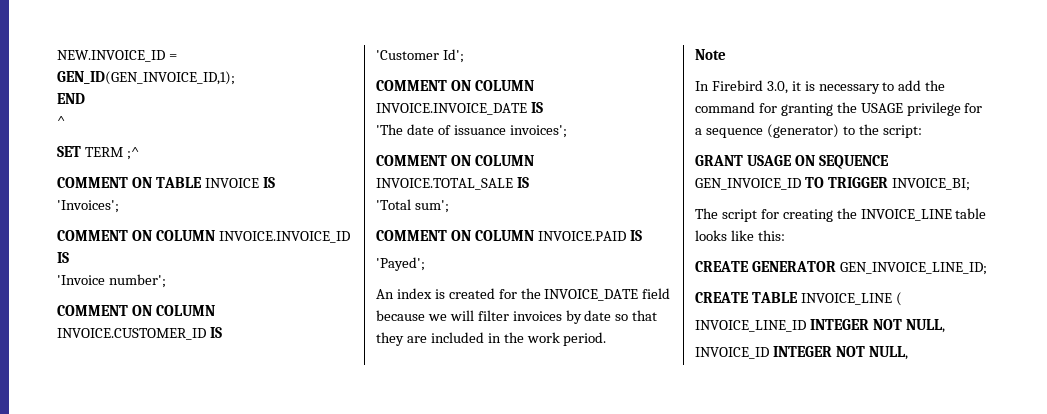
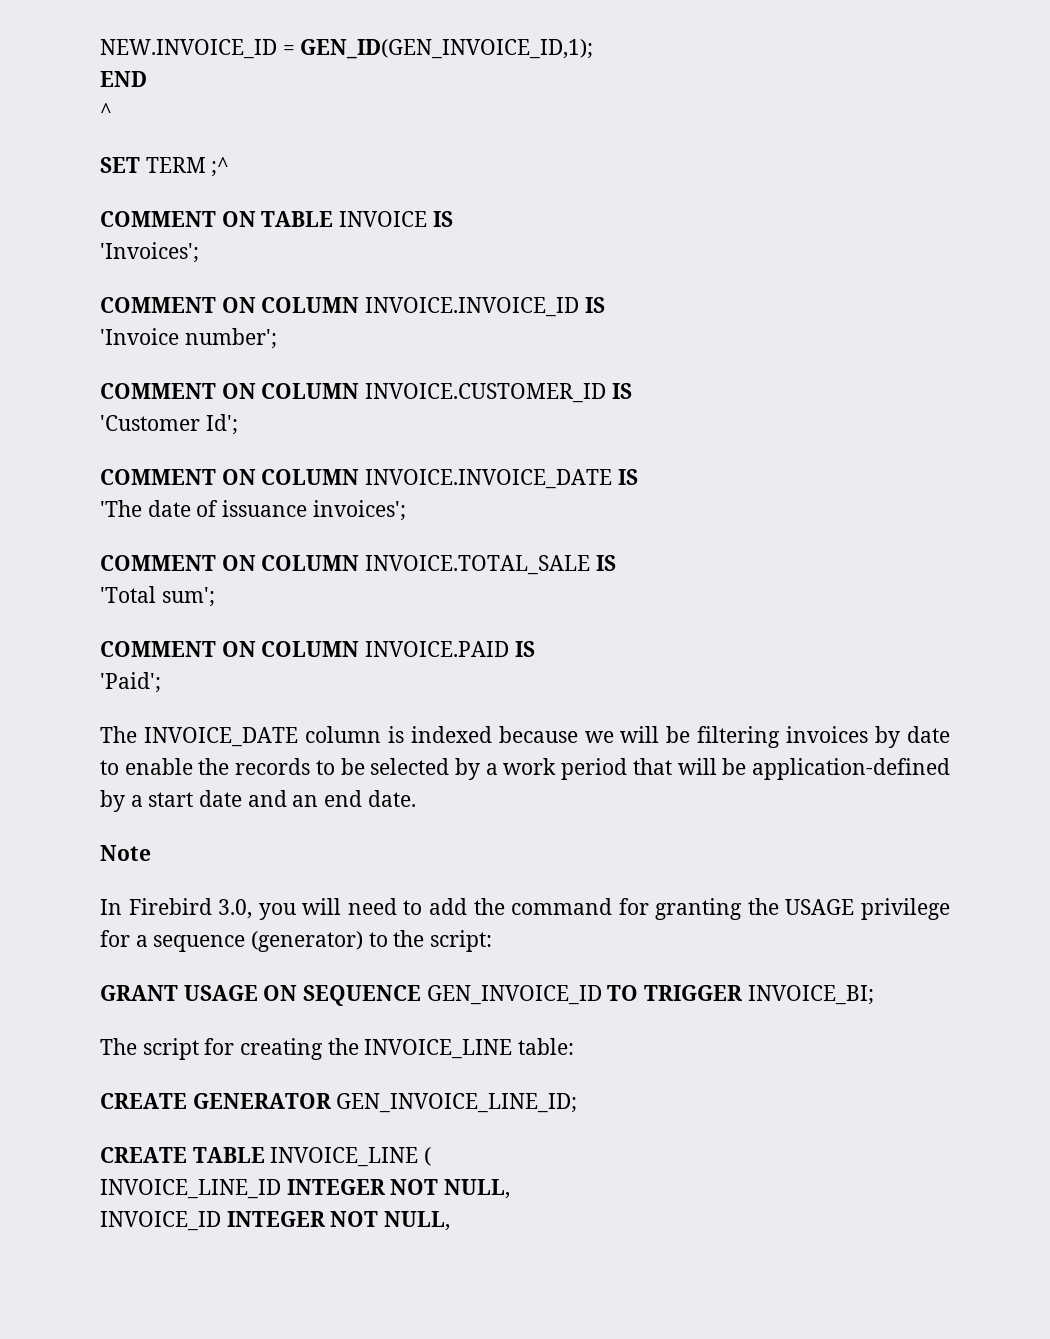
- 'Payed';
- An index is created for the INVOICE_DATE field because we will filter invoices by date so that they are included in the work period.
+ 'Paid';
+ The INVOICE_DATE column is indexed because we will be filtering invoices by date to enable the records to be selected by a work period that will be application-defined by a start date and an end date.
- In Firebird 3.0, it is necessary to add the command for granting the USAGE privilege for a sequence (generator) to the script:
+ In Firebird 3.0, you will need to add the command for granting the USAGE privilege for a sequence (generator) to the script:
- The script for creating the INVOICE_LINE table looks like this:
+ The script for creating the INVOICE_LINE table:

